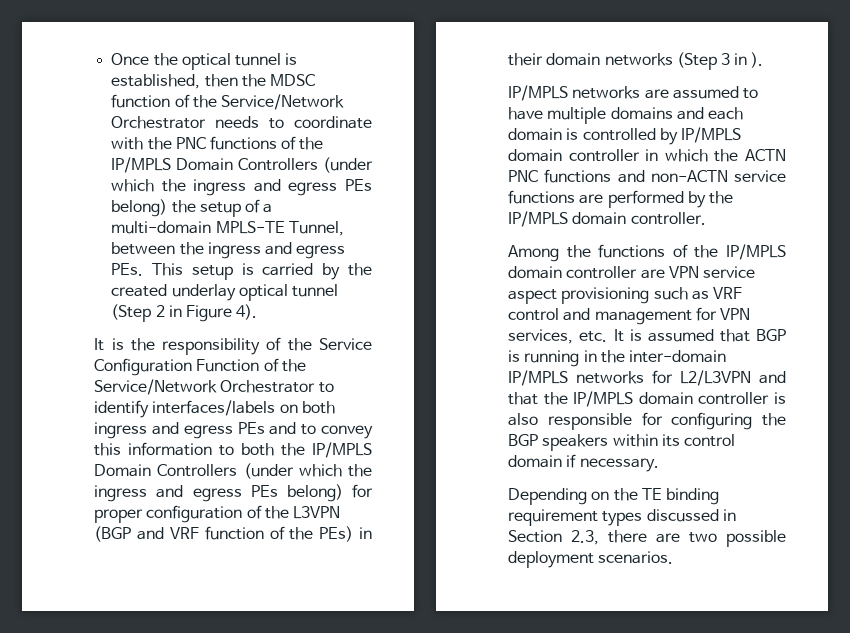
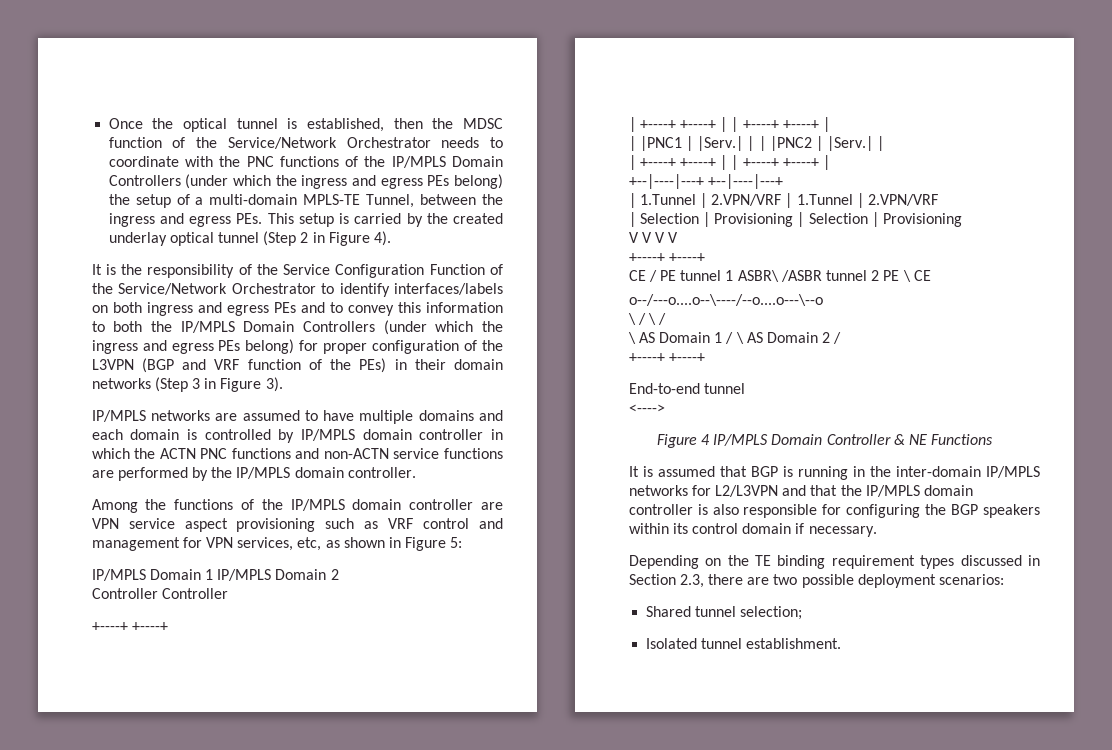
- It is the responsibility of the Service Configuration Function of the Service/Network Orchestrator to identify interfaces/labels on both ingress and egress PEs and to convey this information to both the IP/MPLS Domain Controllers (under which the ingress and egress PEs belong) for proper configuration of the L3VPN (BGP and VRF function of the PEs) in their domain networks (Step 3 in ).
+ It is the responsibility of the Service Configuration Function of the Service/Network Orchestrator to identify interfaces/labels on both ingress and egress PEs and to convey this information to both the IP/MPLS Domain Controllers (under which the ingress and egress PEs belong) for proper configuration of the L3VPN (BGP and VRF function of the PEs) in their domain networks (Step 3 in Figure 3).
- Among the functions of the IP/MPLS domain controller are VPN service aspect provisioning such as VRF control and management for VPN services, etc. It is assumed that BGP is running in the inter-domain IP/MPLS networks for L2/L3VPN and that the IP/MPLS domain controller is also responsible for configuring the BGP speakers within its control domain if necessary.
+ Among the functions of the IP/MPLS domain controller are VPN service aspect provisioning such as VRF control and management for VPN services, etc, as shown in Figure 5:
+ IP/MPLS Domain 1 IP/MPLS Domain 2
+ Controller Controller
+ +----+ +----+
+ | +----+ +----+ | | +----+ +----+ |
+ | |PNC1 | |Serv.| | | |PNC2 | |Serv.| |
+ | +----+ +----+ | | +----+ +----+ |
+ +--|----|---+ +--|----|---+
+ | 1.Tunnel | 2.VPN/VRF | 1.Tunnel | 2.VPN/VRF
+ | Selection | Provisioning | Selection | Provisioning
+ V V V V
+ +----+ +----+
+ CE / PE tunnel 1 ASBR\ /ASBR tunnel 2 PE \ CE
+ o--/---o....o--\----/--o....o---\--o
+ \ / \ /
+ \ AS Domain 1 / \ AS Domain 2 /
+ +----+ +----+
+ End-to-end tunnel
+ <---->
+ Figure 4 IP/MPLS Domain Controller & NE Functions
+ It is assumed that BGP is running in the inter-domain IP/MPLS networks for L2/L3VPN and that the IP/MPLS domain controller is also responsible for configuring the BGP speakers within its control domain if necessary.
- Depending on the TE binding requirement types discussed in Section 2.3, there are two possible deployment scenarios.
+ Depending on the TE binding requirement types discussed in Section 2.3, there are two possible deployment scenarios:
+ Shared tunnel selection;
+ Isolated tunnel establishment.

